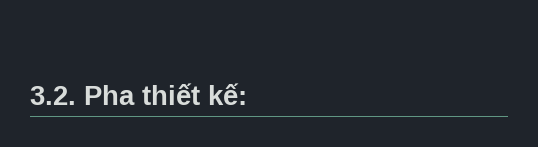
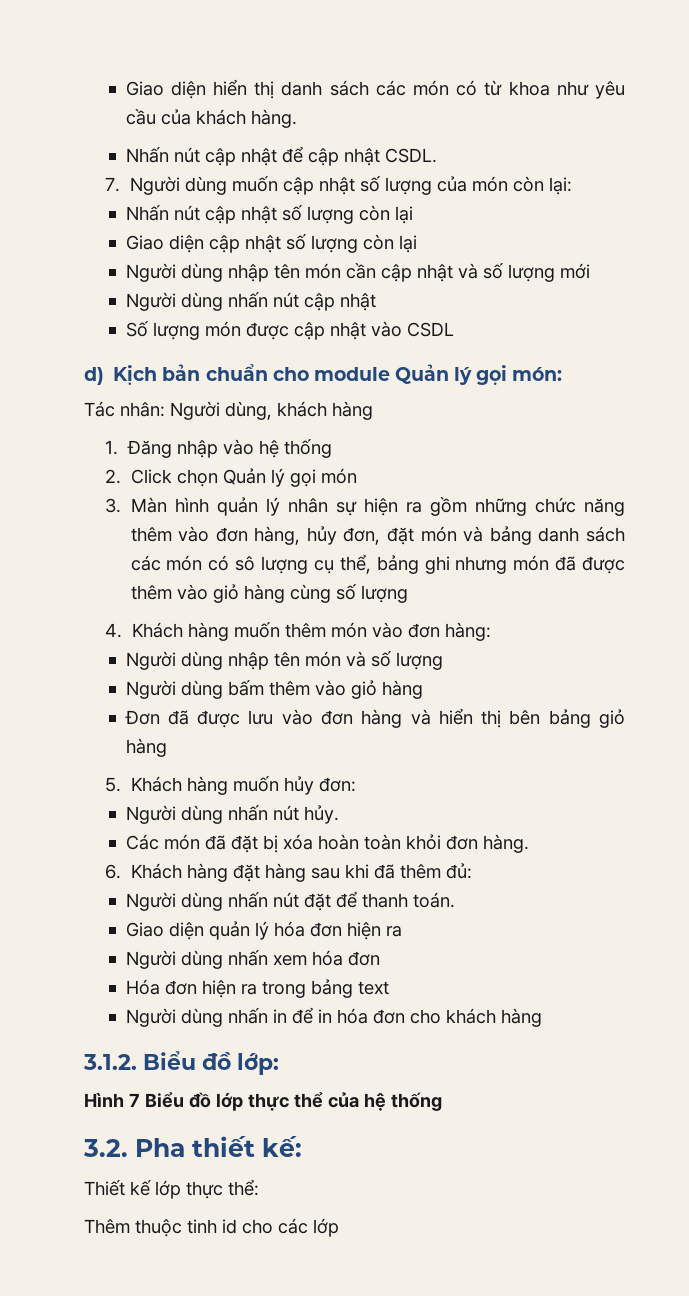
+ Giao diện hiển thị danh sách các món có từ khoa như yêu cầu của khách hàng.
+ Nhấn nút cập nhật để cập nhật CSDL.
+ 7. Người dùng muốn cập nhật số lượng của món còn lại:
+ Nhấn nút cập nhật số lượng còn lại
+ Giao diện cập nhật số lượng còn lại
+ Người dùng nhập tên món cần cập nhật và số lượng mới
+ Người dùng nhấn nút cập nhật
+ Số lượng món được cập nhật vào CSDL
+ d) Kịch bản chuẩn cho module Quản lý gọi món:
+ Tác nhân: Người dùng, khách hàng
+ 1. Đăng nhập vào hệ thống
+ 2. Click chọn Quản lý gọi món
+ 3. Màn hình quản lý nhân sự hiện ra gồm những chức năng thêm vào đơn hàng, hủy đơn, đặt món và bảng danh sách các món có sô lượng cụ thể, bảng ghi nhưng món đã được thêm vào giỏ hàng cùng số lượng
+ 4. Khách hàng muốn thêm món vào đơn hàng:
+ Người dùng nhập tên món và số lượng
+ Người dùng bấm thêm vào giỏ hàng
+ Đơn đã được lưu vào đơn hàng và hiển thị bên bảng giỏ hàng
+ 5. Khách hàng muốn hủy đơn:
+ Người dùng nhấn nút hủy.
+ Các món đã đặt bị xóa hoàn toàn khỏi đơn hàng.
+ 6. Khách hàng đặt hàng sau khi đã thêm đủ:
+ Người dùng nhấn nút đặt để thanh toán.
+ Giao diện quản lý hóa đơn hiện ra
+ Người dùng nhấn xem hóa đơn
+ Hóa đơn hiện ra trong bảng text
+ Người dùng nhấn in để in hóa đơn cho khách hàng
+ 3.1.2. Biểu đồ lớp:
+ Hình 7 Biểu đồ lớp thực thể của hệ thống
  3.2. Pha thiết kế:
+ Thiết kế lớp thực thể:
+ Thêm thuộc tinh id cho các lớp

